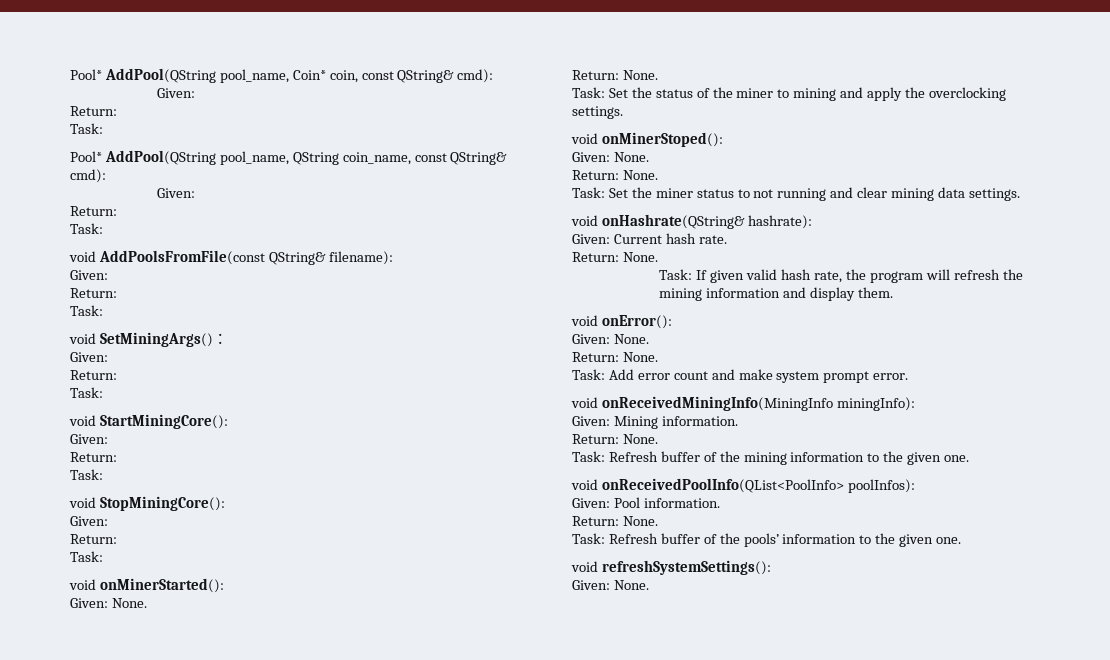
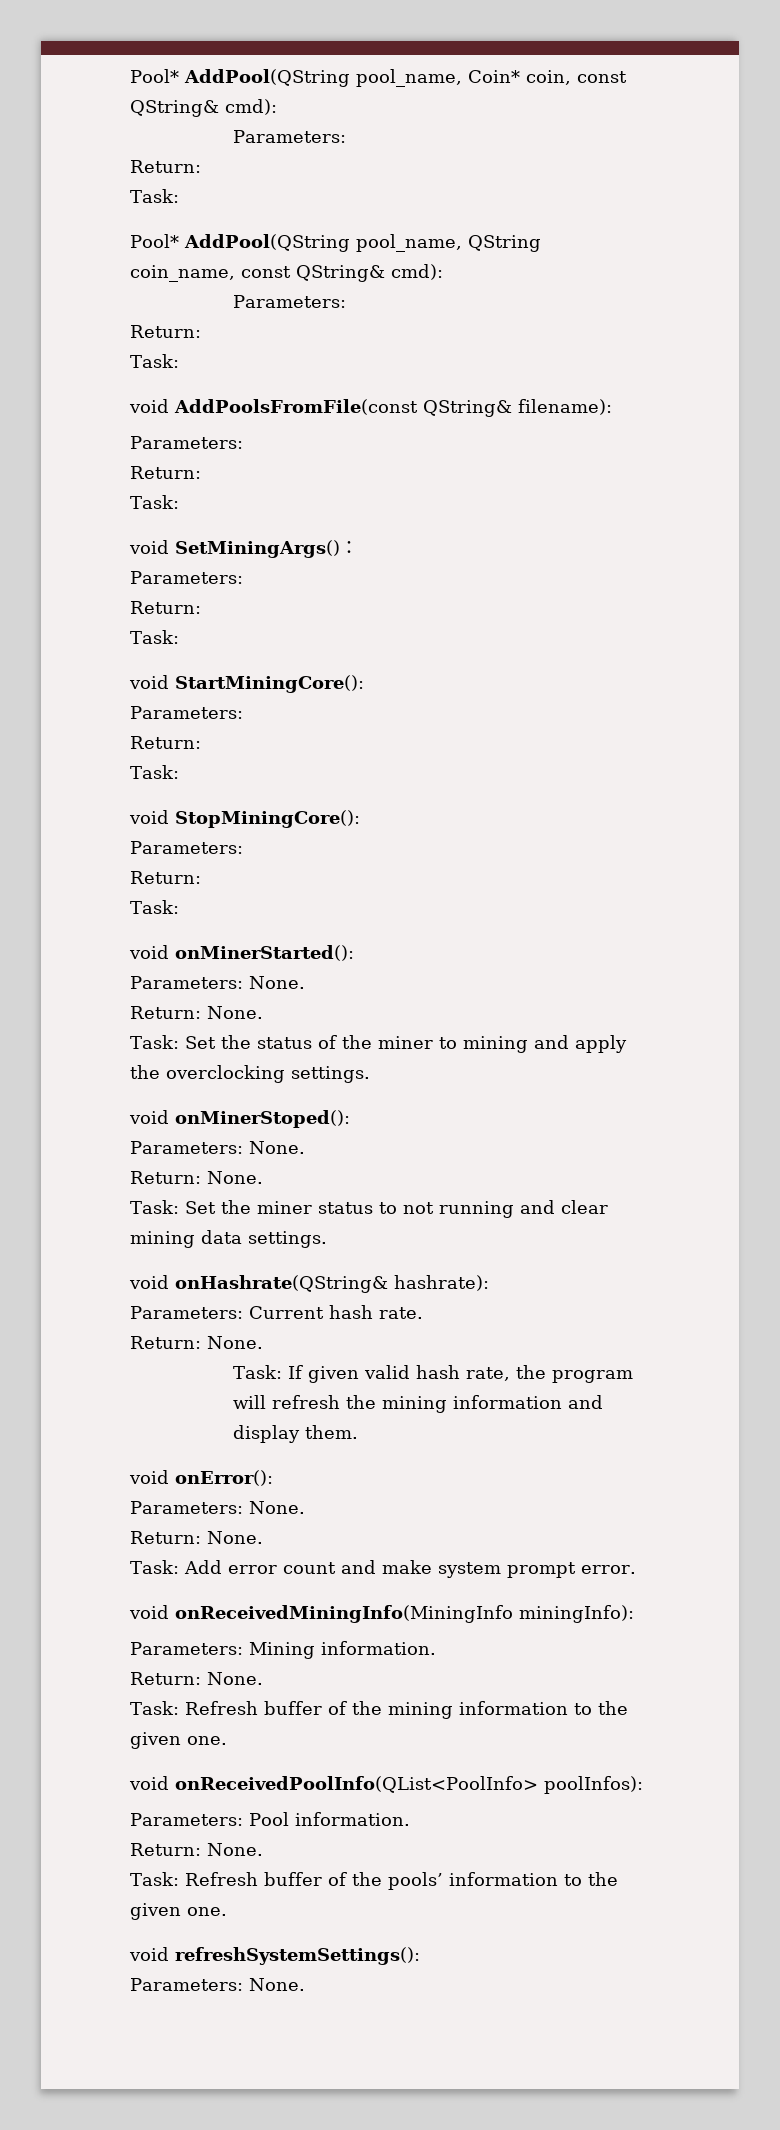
  Pool* AddPool(QString pool_name, Coin* coin, const QString& cmd):
- Given:
+ Parameters:
  Pool* AddPool(QString pool_name, QString coin_name, const QString& cmd):
- Given:
+ Parameters:
  void AddPoolsFromFile(const QString& filename):
- Given:
+ Parameters:
  void SetMiningArgs()：
- Given:
+ Parameters:
  void StartMiningCore():
- Given:
+ Parameters:
  void StopMiningCore():
- Given:
+ Parameters:
  void onMinerStarted():
- Given: None.
+ Parameters: None.
  void onMinerStoped():
- Given: None.
+ Parameters: None.
- Given: Current hash rate.
+ Parameters: Current hash rate.
  void onError():
- Given: None.
+ Parameters: None.
- Given: Mining information.
+ Parameters: Mining information.
- Given: Pool information.
+ Parameters: Pool information.
  void refreshSystemSettings():
- Given: None.
+ Parameters: None.

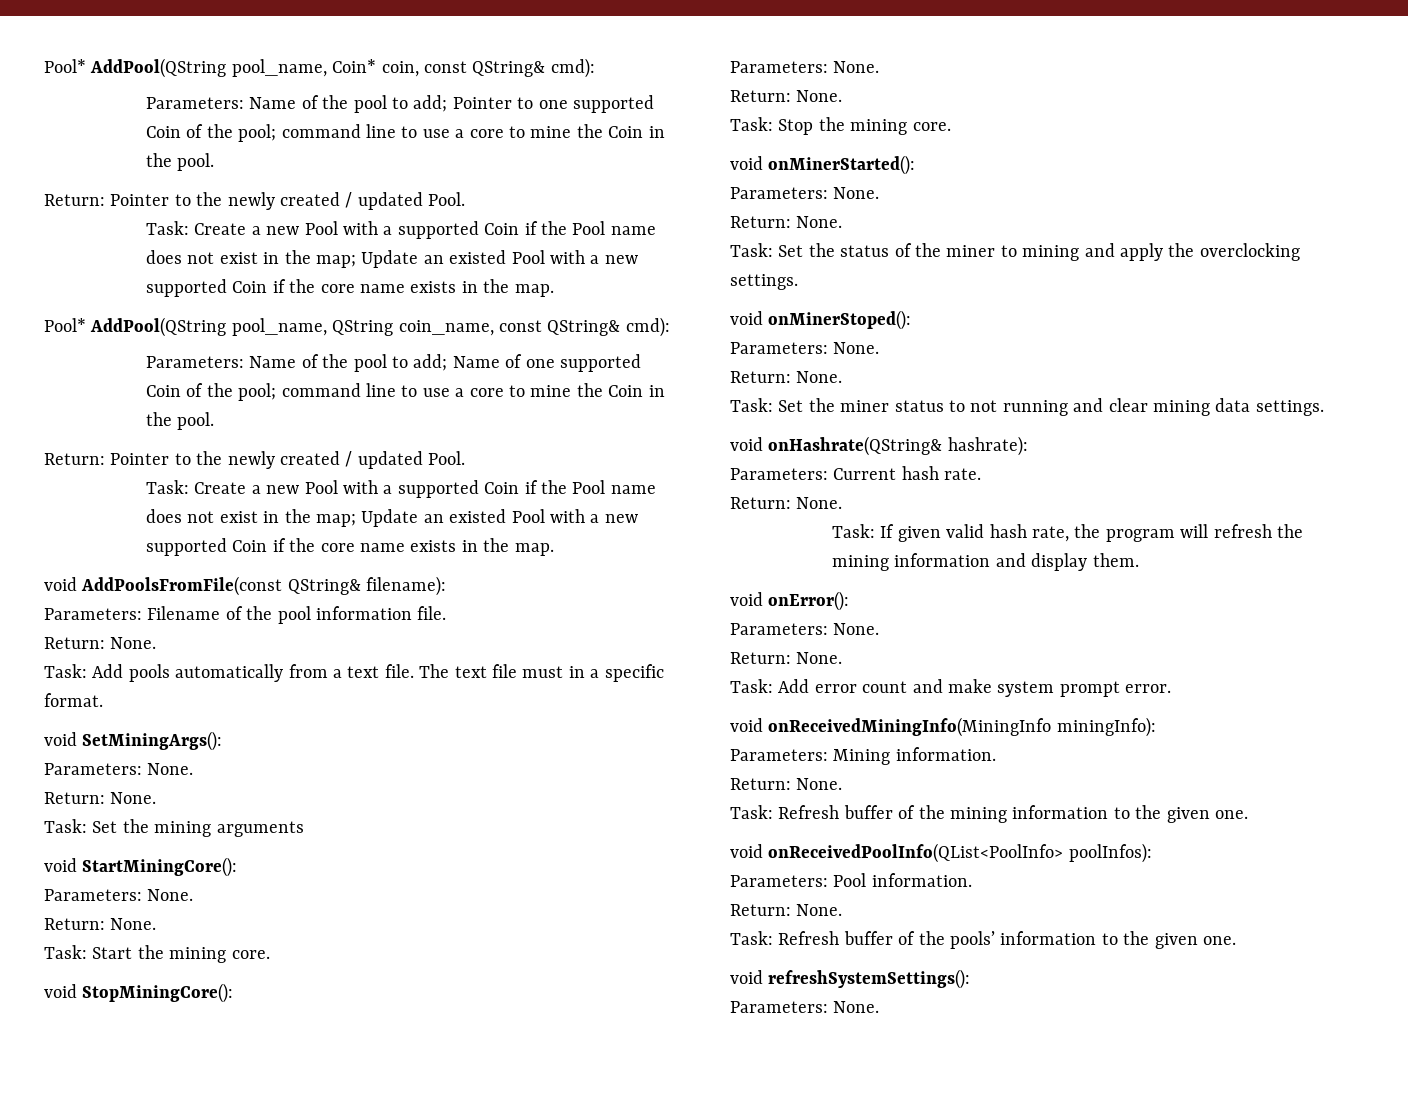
  Pool* AddPool(QString pool_name, Coin* coin, const QString& cmd):
- Parameters:
- Return:
- Task:
+ Parameters: Name of the pool to add; Pointer to one supported Coin of the pool; command line to use a core to mine the Coin in the pool.
+ Return: Pointer to the newly created / updated Pool.
+ Task: Create a new Pool with a supported Coin if the Pool name does not exist in the map; Update an existed Pool with a new supported Coin if the core name exists in the map.
  Pool* AddPool(QString pool_name, QString coin_name, const QString& cmd):
- Parameters:
- Return:
- Task:
+ Parameters: Name of the pool to add; Name of one supported Coin of the pool; command line to use a core to mine the Coin in the pool.
+ Return: Pointer to the newly created / updated Pool.
+ Task: Create a new Pool with a supported Coin if the Pool name does not exist in the map; Update an existed Pool with a new supported Coin if the core name exists in the map.
  void AddPoolsFromFile(const QString& filename):
- Parameters:
- Return:
- Task:
- void SetMiningArgs()：
- Parameters:
- Return:
- Task:
+ Parameters: Filename of the pool information file.
+ Return: None.
+ Task: Add pools automatically from a text file. The text file must in a specific format.
+ void SetMiningArgs():
+ Parameters: None.
+ Return: None.
+ Task: Set the mining arguments
  void StartMiningCore():
- Parameters:
- Return:
- Task:
+ Parameters: None.
+ Return: None.
+ Task: Start the mining core.
  void StopMiningCore():
- Parameters:
- Return:
- Task:
+ Parameters: None.
+ Return: None.
+ Task: Stop the mining core.

